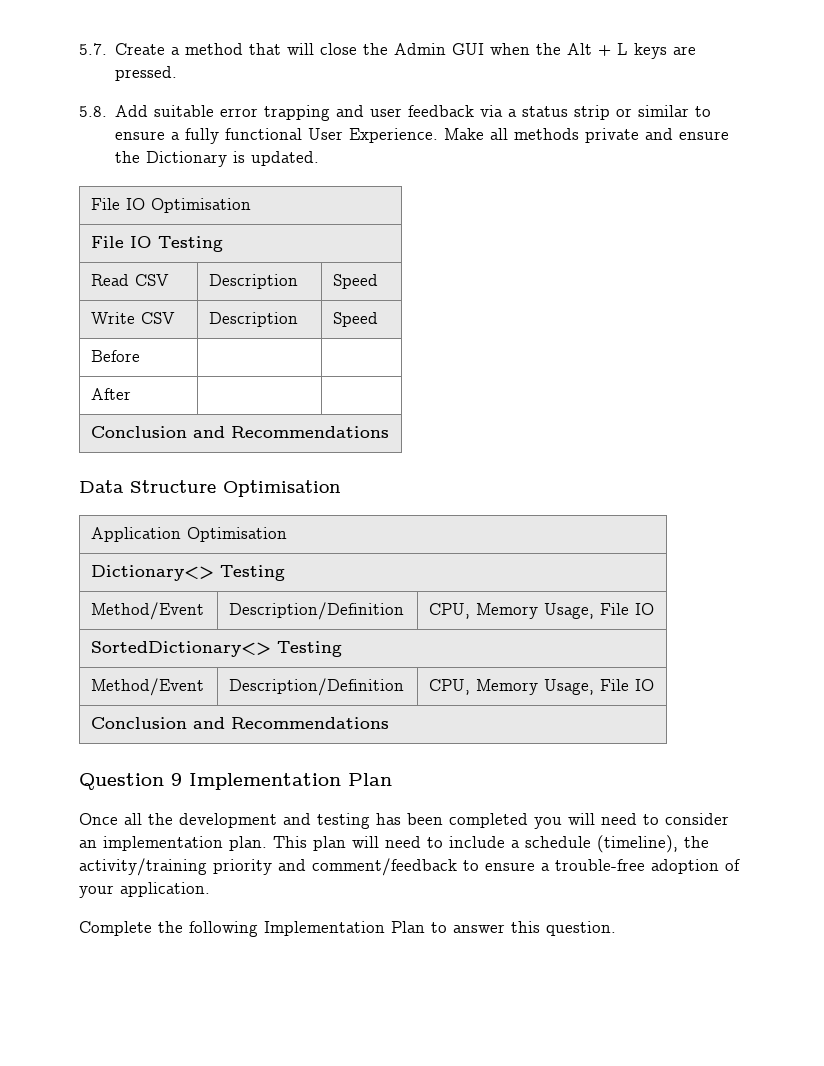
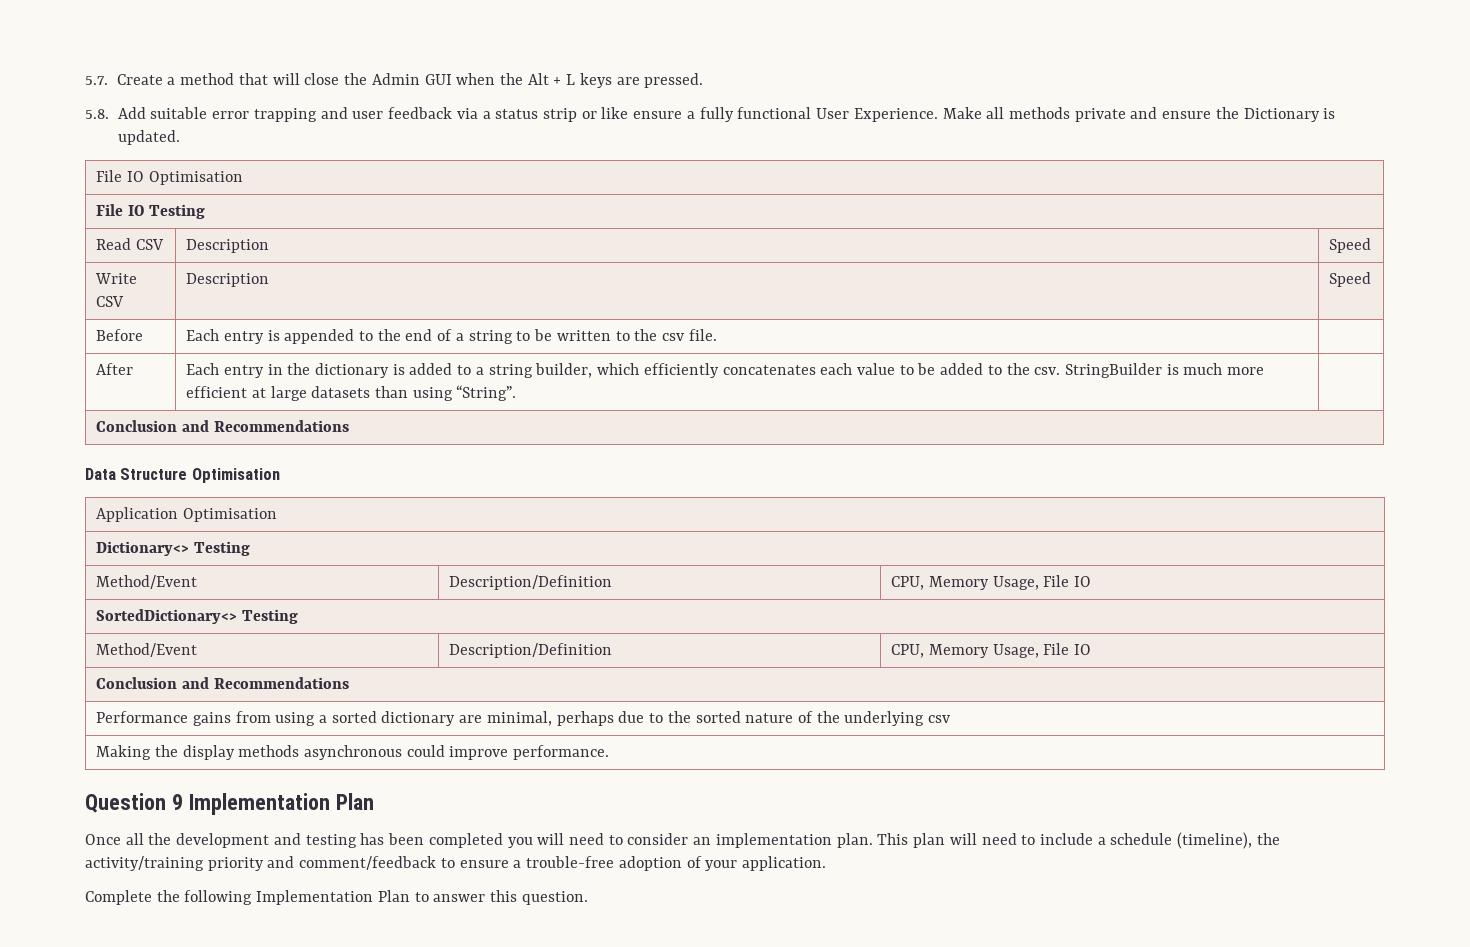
- 5.8. Add suitable error trapping and user feedback via a status strip or similar to ensure a fully functional User Experience.
+ 5.8. Add suitable error trapping and user feedback via a status strip or like ensure a fully functional User Experience.
- Before | |
- After | |
+ Before | Each entry is appended to the end of a string to be written to the csv file. |
+ After | Each entry in the dictionary is added to a string builder, which efficiently concatenates each value to be added to the csv. StringBuilder is much more efficient at large datasets than using “String”. |
+ Performance gains from using a sorted dictionary are minimal, perhaps due to the sorted nature of the underlying csv
+ Making the display methods asynchronous could improve performance.

